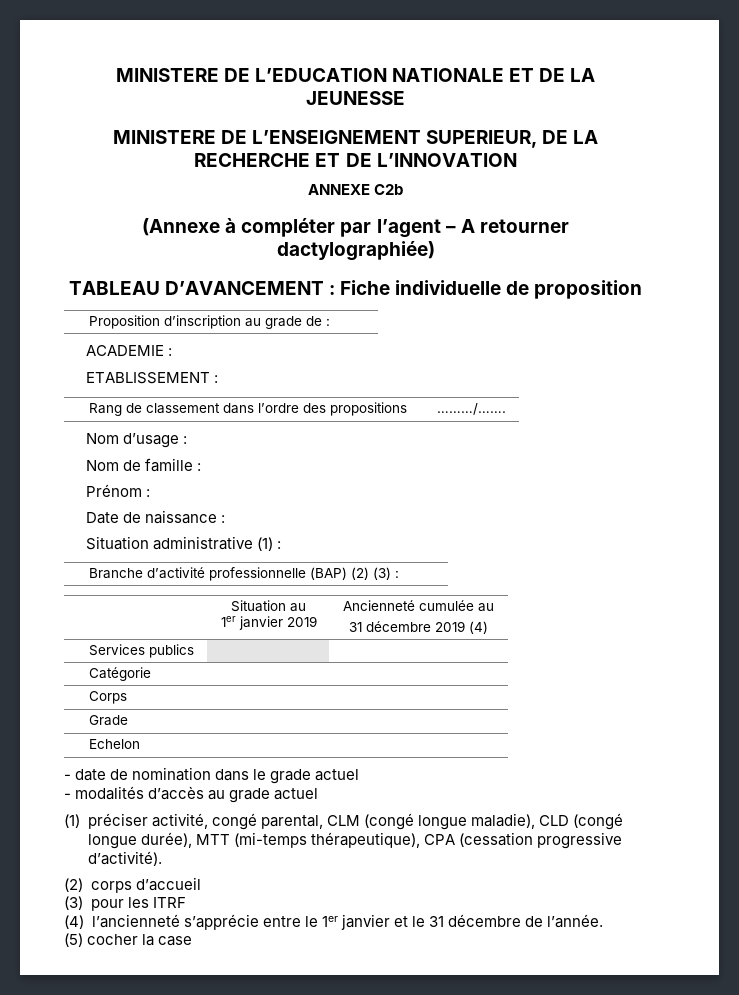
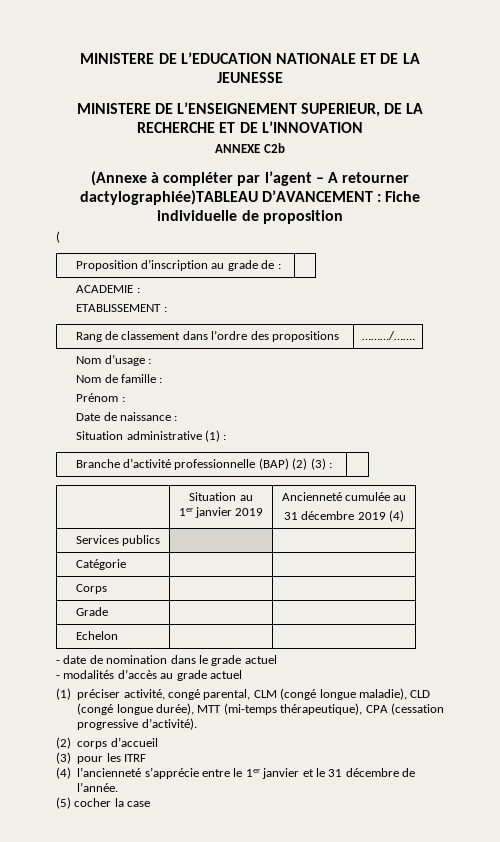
- (Annexe à compléter par l’agent – A retourner dactylographiée)
- TABLEAU D’AVANCEMENT : Fiche individuelle de proposition
+ (Annexe à compléter par l’agent – A retourner dactylographiée)TABLEAU D’AVANCEMENT : Fiche individuelle de proposition
+ (

